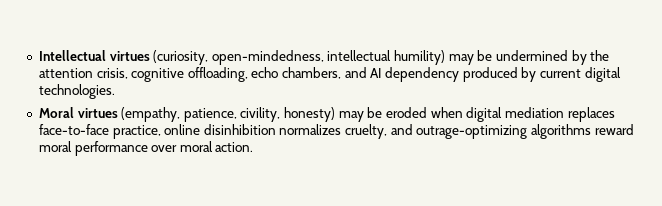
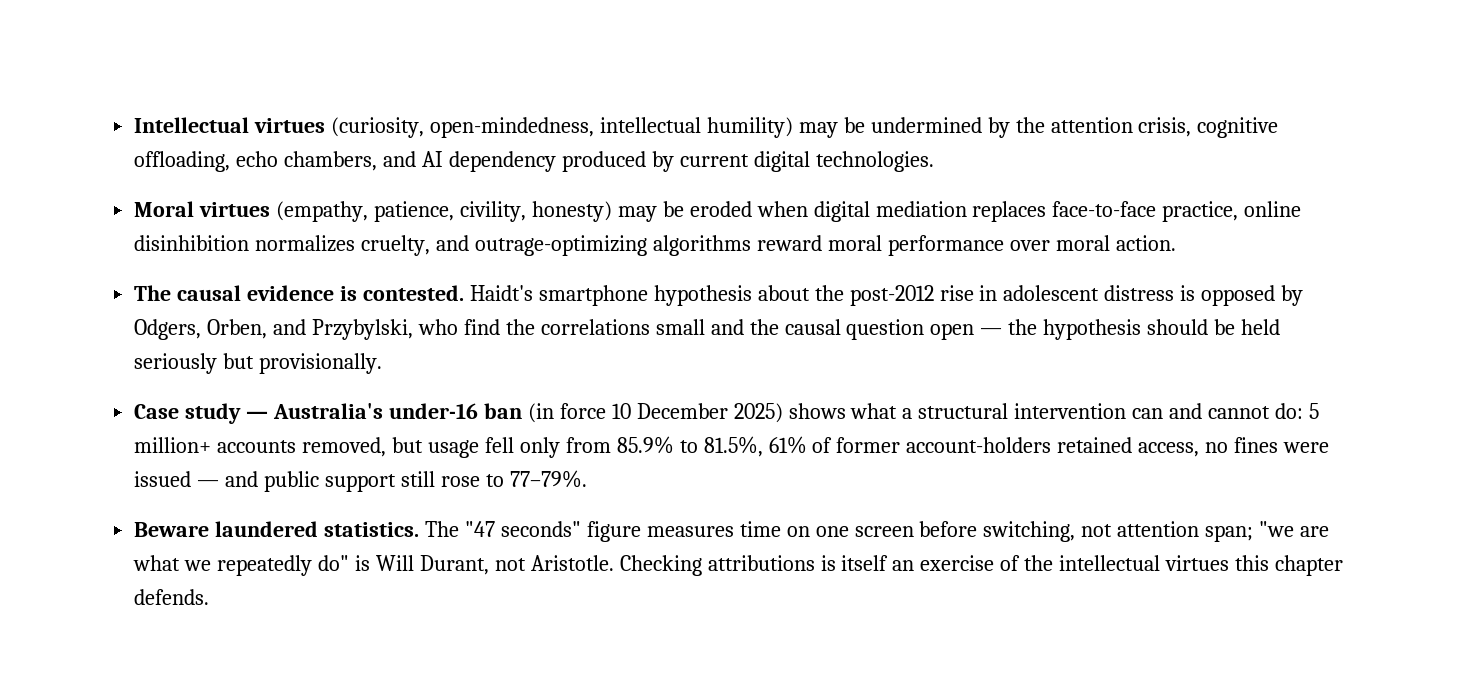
+ The causal evidence is contested. Haidt's smartphone hypothesis about the post-2012 rise in adolescent distress is opposed by Odgers, Orben, and Przybylski, who find the correlations small and the causal question open — the hypothesis should be held seriously but provisionally.
+ Case study — Australia's under-16 ban (in force 10 December 2025) shows what a structural intervention can and cannot do: 5 million+ accounts removed, but usage fell only from 85.9% to 81.5%, 61% of former account-holders retained access, no fines were issued — and public support still rose to 77–79%.
+ Beware laundered statistics. The "47 seconds" figure measures time on one screen before switching, not attention span; "we are what we repeatedly do" is Will Durant, not Aristotle. Checking attributions is itself an exercise of the intellectual virtues this chapter defends.

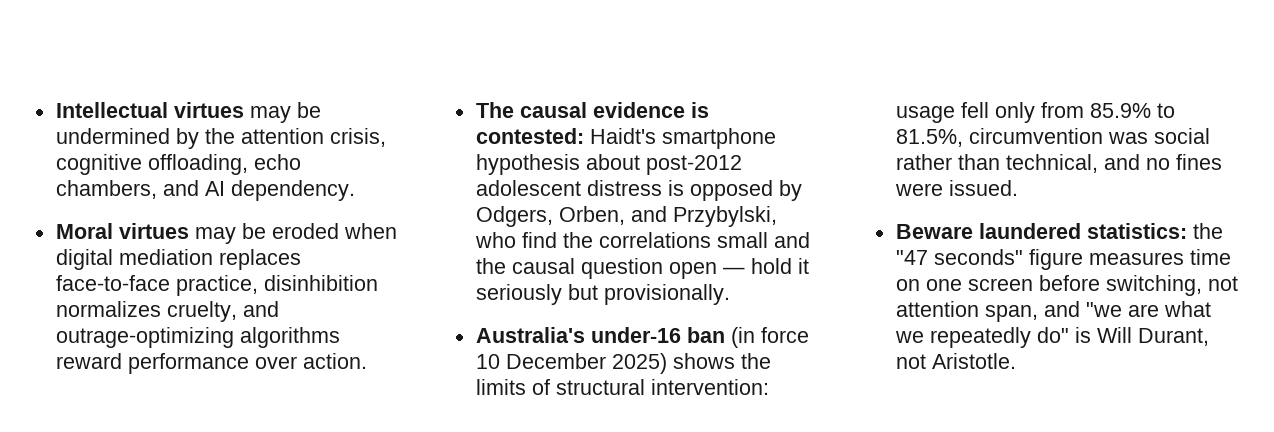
- Intellectual virtues (curiosity, open-mindedness, intellectual humility) may be undermined by the attention crisis, cognitive offloading, echo chambers, and AI dependency produced by current digital technologies.
- Moral virtues (empathy, patience, civility, honesty) may be eroded when digital mediation replaces face-to-face practice, online disinhibition normalizes cruelty, and outrage-optimizing algorithms reward moral performance over moral action.
+ Intellectual virtues may be undermined by the attention crisis, cognitive offloading, echo chambers, and AI dependency.
+ Moral virtues may be eroded when digital mediation replaces face-to-face practice, disinhibition normalizes cruelty, and outrage-optimizing algorithms reward performance over action.
- The causal evidence is contested. Haidt's smartphone hypothesis about the post-2012 rise in adolescent distress is opposed by Odgers, Orben, and Przybylski, who find the correlations small and the causal question open — the hypothesis should be held seriously but provisionally.
+ The causal evidence is contested: Haidt's smartphone hypothesis about post-2012 adolescent distress is opposed by Odgers, Orben, and Przybylski, who find the correlations small and the causal question open — hold it seriously but provisionally.
- Case study — Australia's under-16 ban (in force 10 December 2025) shows what a structural intervention can and cannot do: 5 million+ accounts removed, but usage fell only from 85.9% to 81.5%, 61% of former account-holders retained access, no fines were issued — and public support still rose to 77–79%.
+ Australia's under-16 ban (in force 10 December 2025) shows the limits of structural intervention: usage fell only from 85.9% to 81.5%, circumvention was social rather than technical, and no fines were issued.
- Beware laundered statistics. The "47 seconds" figure measures time on one screen before switching, not attention span; "we are what we repeatedly do" is Will Durant, not Aristotle. Checking attributions is itself an exercise of the intellectual virtues this chapter defends.
+ Beware laundered statistics: the "47 seconds" figure measures time on one screen before switching, not attention span, and "we are what we repeatedly do" is Will Durant, not Aristotle.

